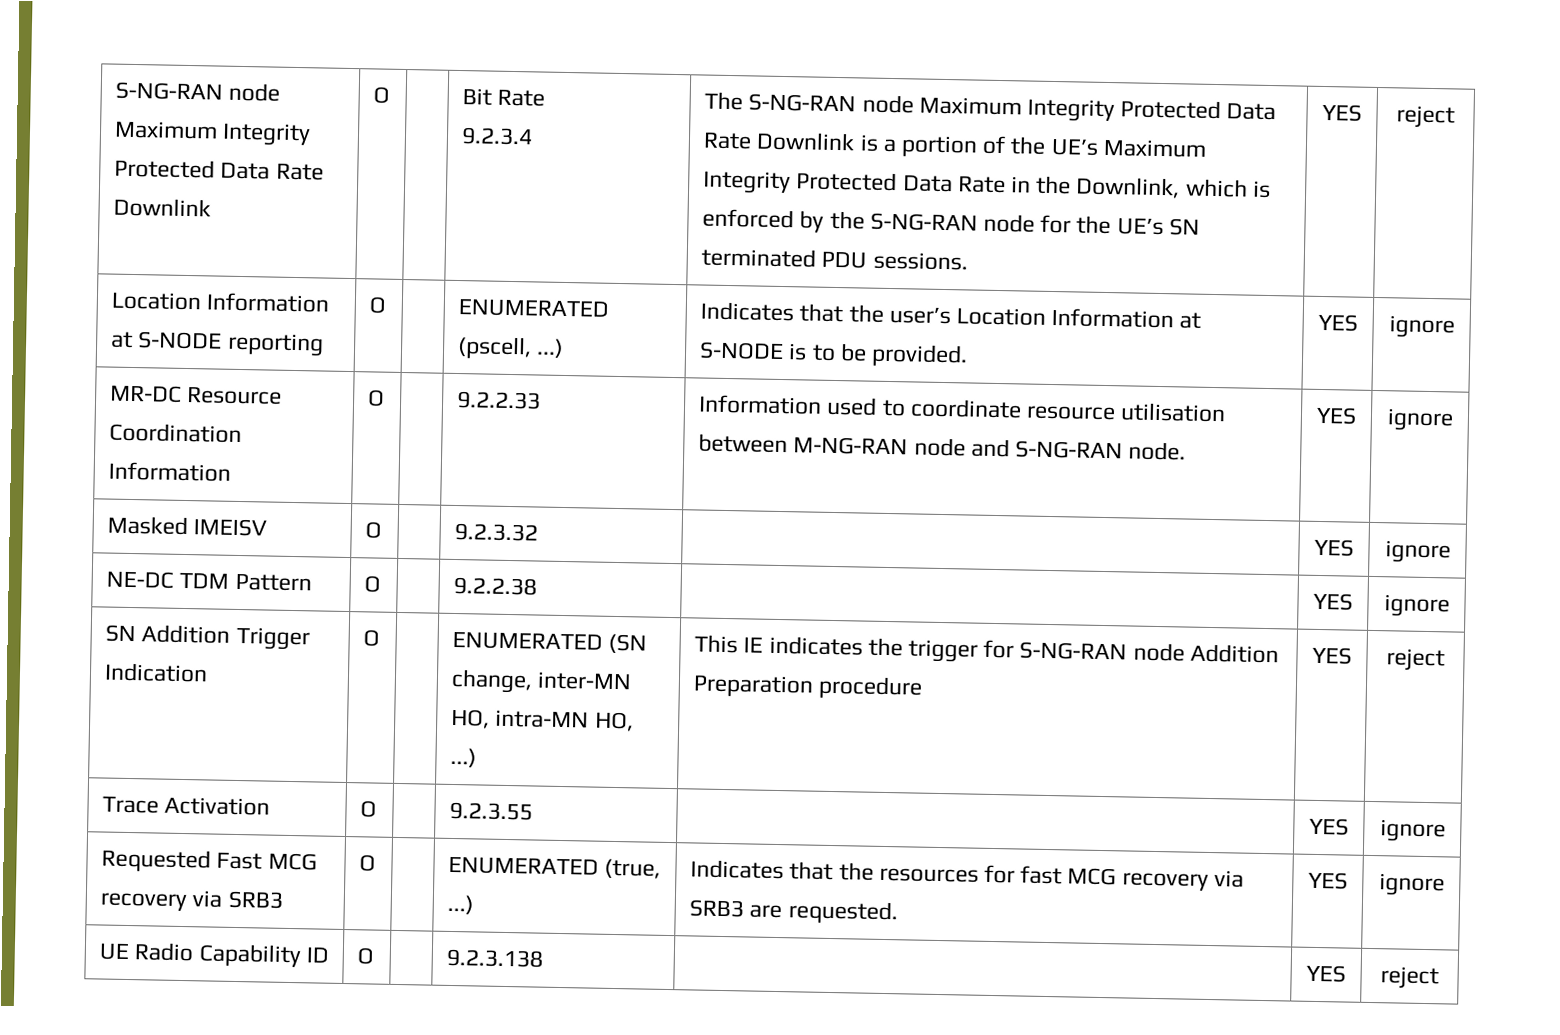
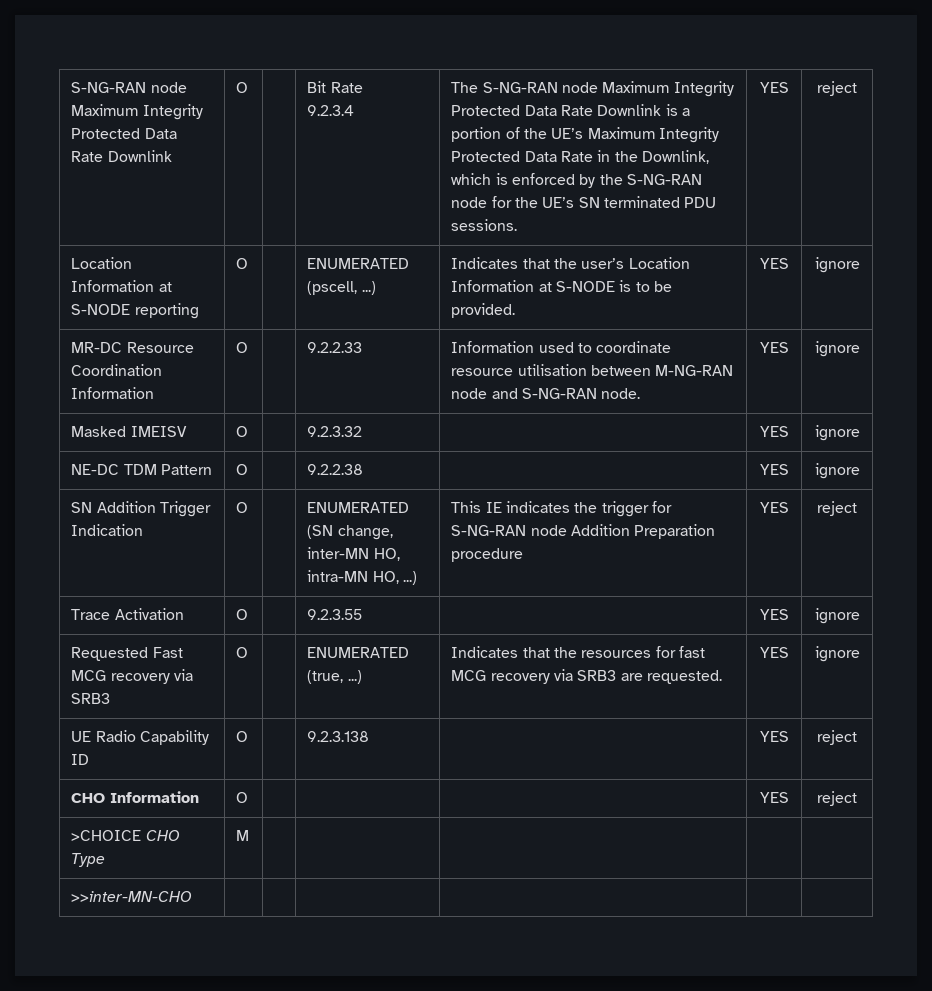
+ CHO Information | O | | | | YES | reject
+ >CHOICE CHO Type | M | | | | |
+ >>inter-MN-CHO | | | | | |

